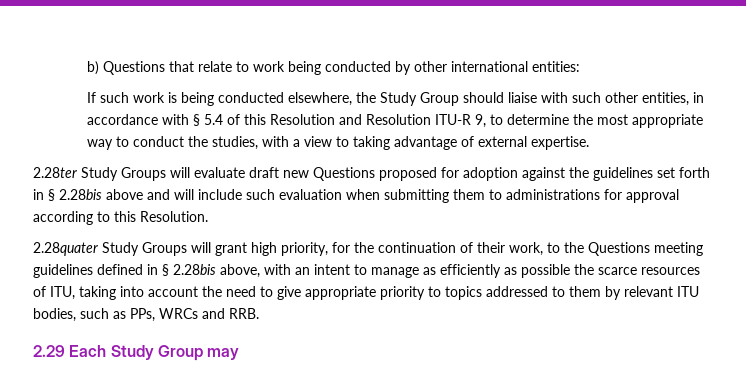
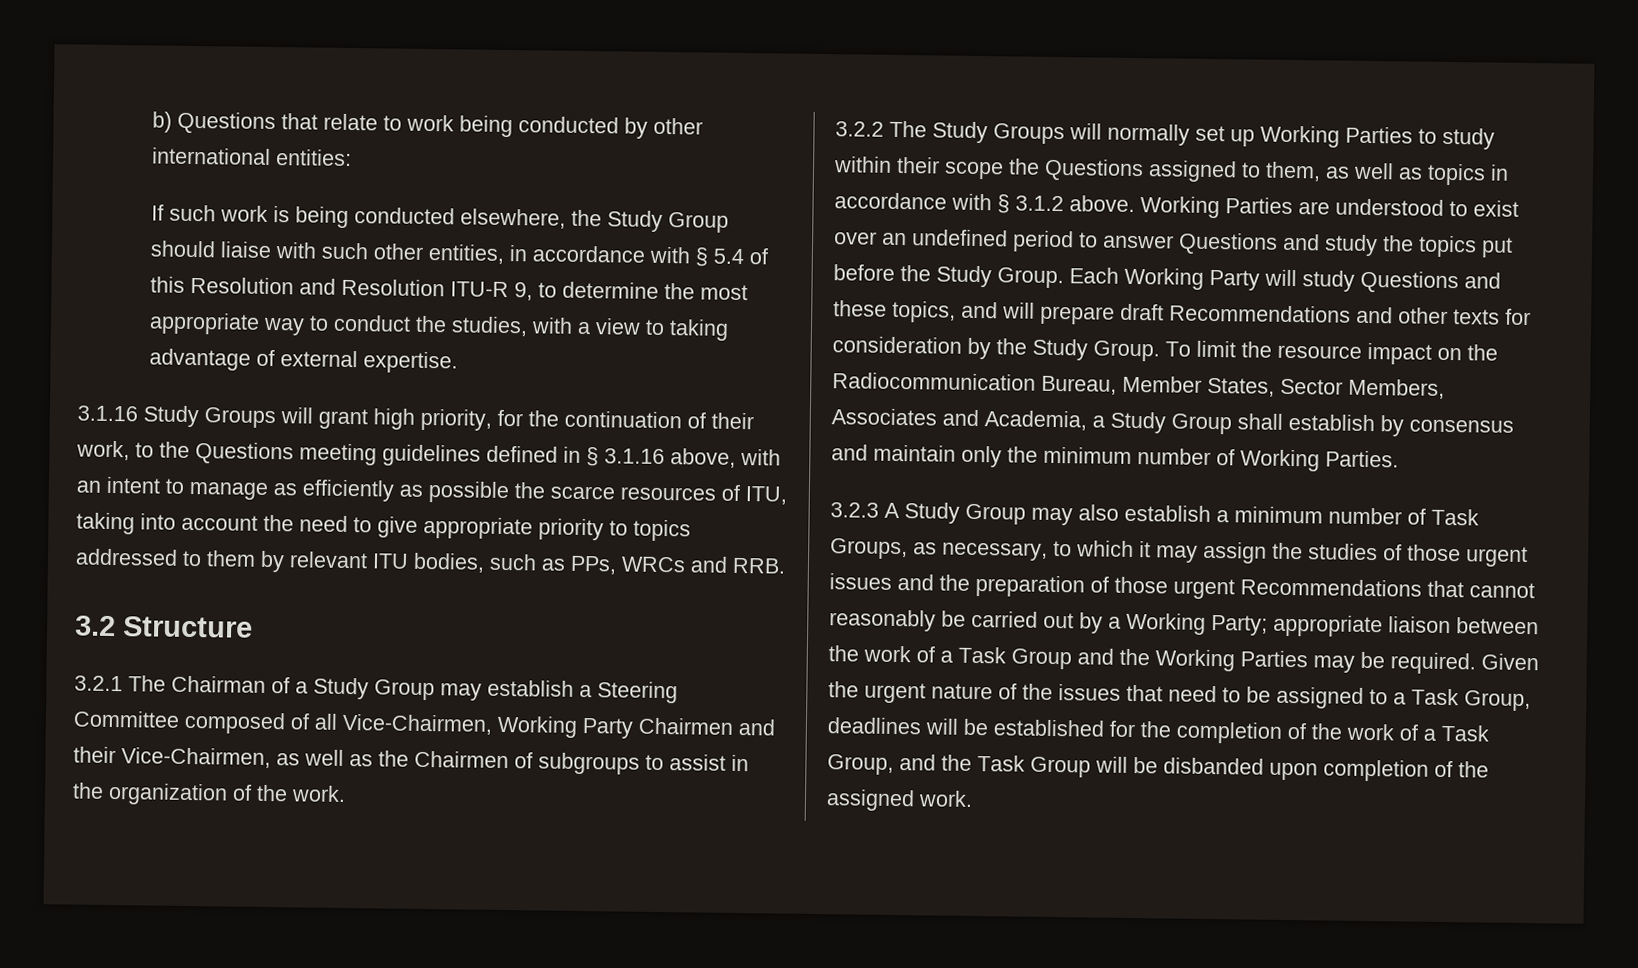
- 2.28ter Study Groups will evaluate draft new Questions proposed for adoption against the guidelines set forth in § 2.28bis above and will include such evaluation when submitting them to administrations for approval according to this Resolution.
- 2.28quater Study Groups will grant high priority, for the continuation of their work, to the Questions meeting guidelines defined in § 2.28bis above, with an intent to manage as efficiently as possible the scarce resources of ITU, taking into account the need to give appropriate priority to topics addressed to them by relevant ITU bodies, such as PPs, WRCs and RRB.
+ 3.1.16 Study Groups will grant high priority, for the continuation of their work, to the Questions meeting guidelines defined in § 3.1.16 above, with an intent to manage as efficiently as possible the scarce resources of ITU, taking into account the need to give appropriate priority to topics addressed to them by relevant ITU bodies, such as PPs, WRCs and RRB.
- 2.29 Each Study Group may
+ 3.2 Structure
+ 3.2.1 The Chairman of a Study Group may establish a Steering Committee composed of all Vice-Chairmen, Working Party Chairmen and their Vice-Chairmen, as well as the Chairmen of subgroups to assist in the organization of the work.
+ 3.2.2 The Study Groups will normally set up Working Parties to study within their scope the Questions assigned to them, as well as topics in accordance with § 3.1.2 above. Working Parties are understood to exist over an undefined period to answer Questions and study the topics put before the Study Group. Each Working Party will study Questions and these topics, and will prepare draft Recommendations and other texts for consideration by the Study Group. To limit the resource impact on the Radiocommunication Bureau, Member States, Sector Members, Associates and Academia, a Study Group shall establish by consensus and maintain only the minimum number of Working Parties.
+ 3.2.3 A Study Group may also establish a minimum number of Task Groups, as necessary, to which it may assign the studies of those urgent issues and the preparation of those urgent Recommendations that cannot reasonably be carried out by a Working Party; appropriate liaison between the work of a Task Group and the Working Parties may be required. Given the urgent nature of the issues that need to be assigned to a Task Group, deadlines will be established for the completion of the work of a Task Group, and the Task Group will be disbanded upon completion of the assigned work.

